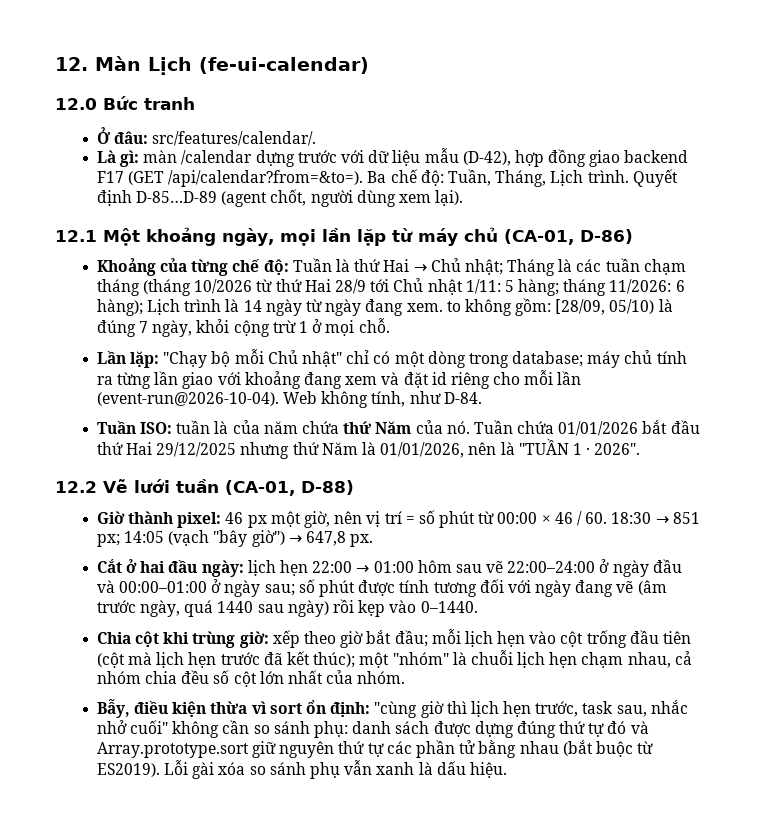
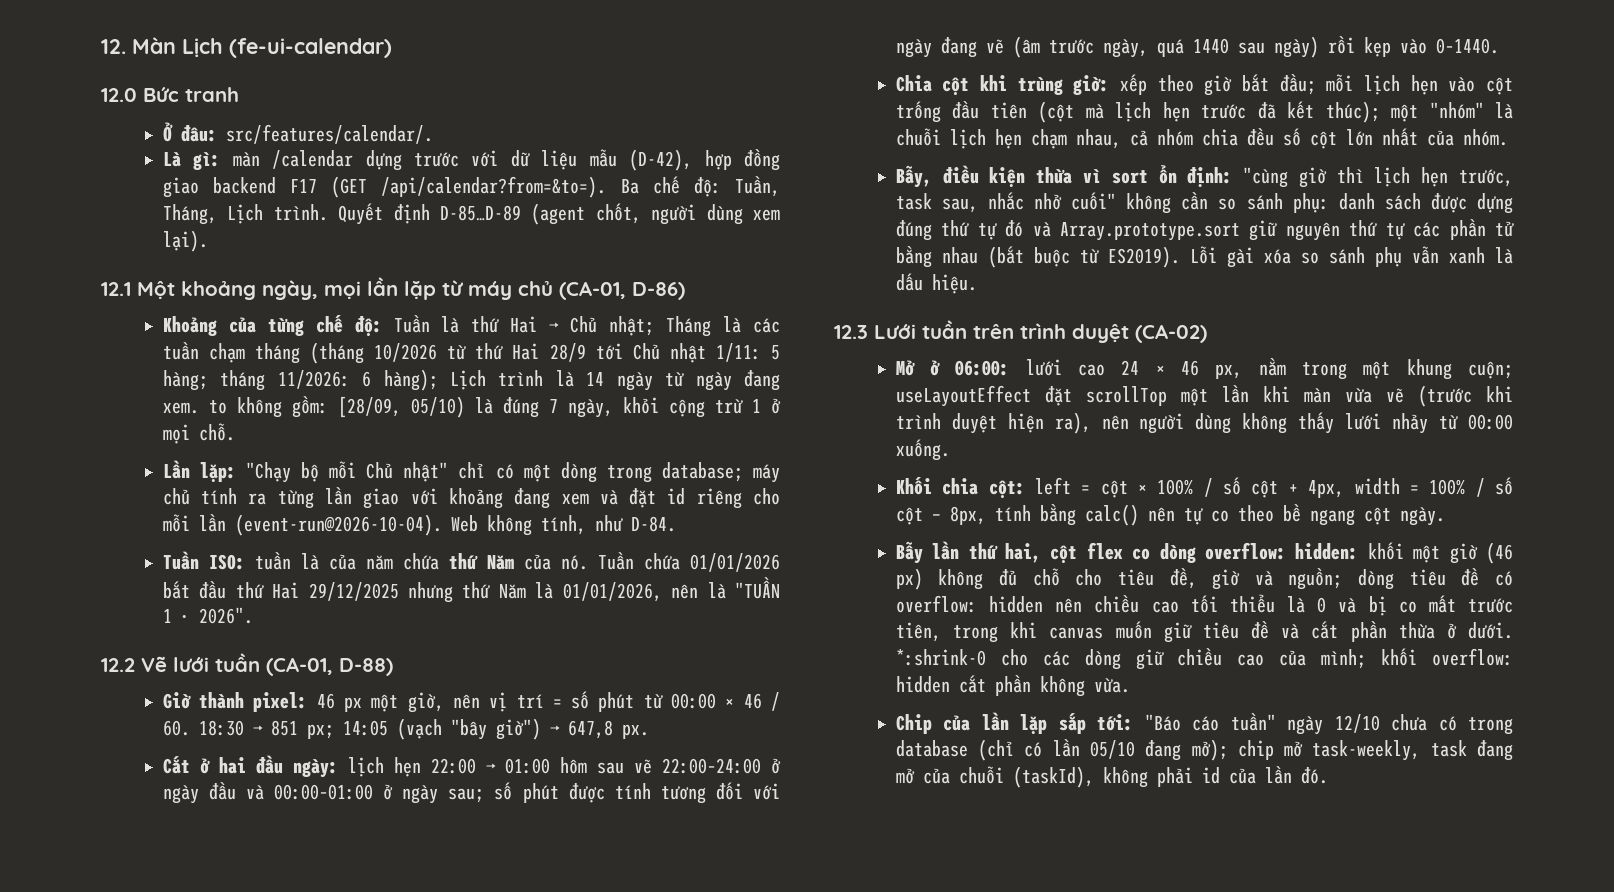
+ 12.3 Lưới tuần trên trình duyệt (CA-02)
+ Mở ở 06:00: lưới cao 24 × 46 px, nằm trong một khung cuộn; useLayoutEffect đặt scrollTop một lần khi màn vừa vẽ (trước khi trình duyệt hiện ra), nên người dùng không thấy lưới nhảy từ 00:00 xuống.
+ Khối chia cột: left = cột × 100% / số cột + 4px, width = 100% / số cột − 8px, tính bằng calc() nên tự co theo bề ngang cột ngày.
+ Bẫy lần thứ hai, cột flex co dòng overflow: hidden: khối một giờ (46 px) không đủ chỗ cho tiêu đề, giờ và nguồn; dòng tiêu đề có overflow: hidden nên chiều cao tối thiểu là 0 và bị co mất trước tiên, trong khi canvas muốn giữ tiêu đề và cắt phần thừa ở dưới. *:shrink-0 cho các dòng giữ chiều cao của mình; khối overflow: hidden cắt phần không vừa.
+ Chip của lần lặp sắp tới: "Báo cáo tuần" ngày 12/10 chưa có trong database (chỉ có lần 05/10 đang mở); chip mở task-weekly, task đang mở của chuỗi (taskId), không phải id của lần đó.

